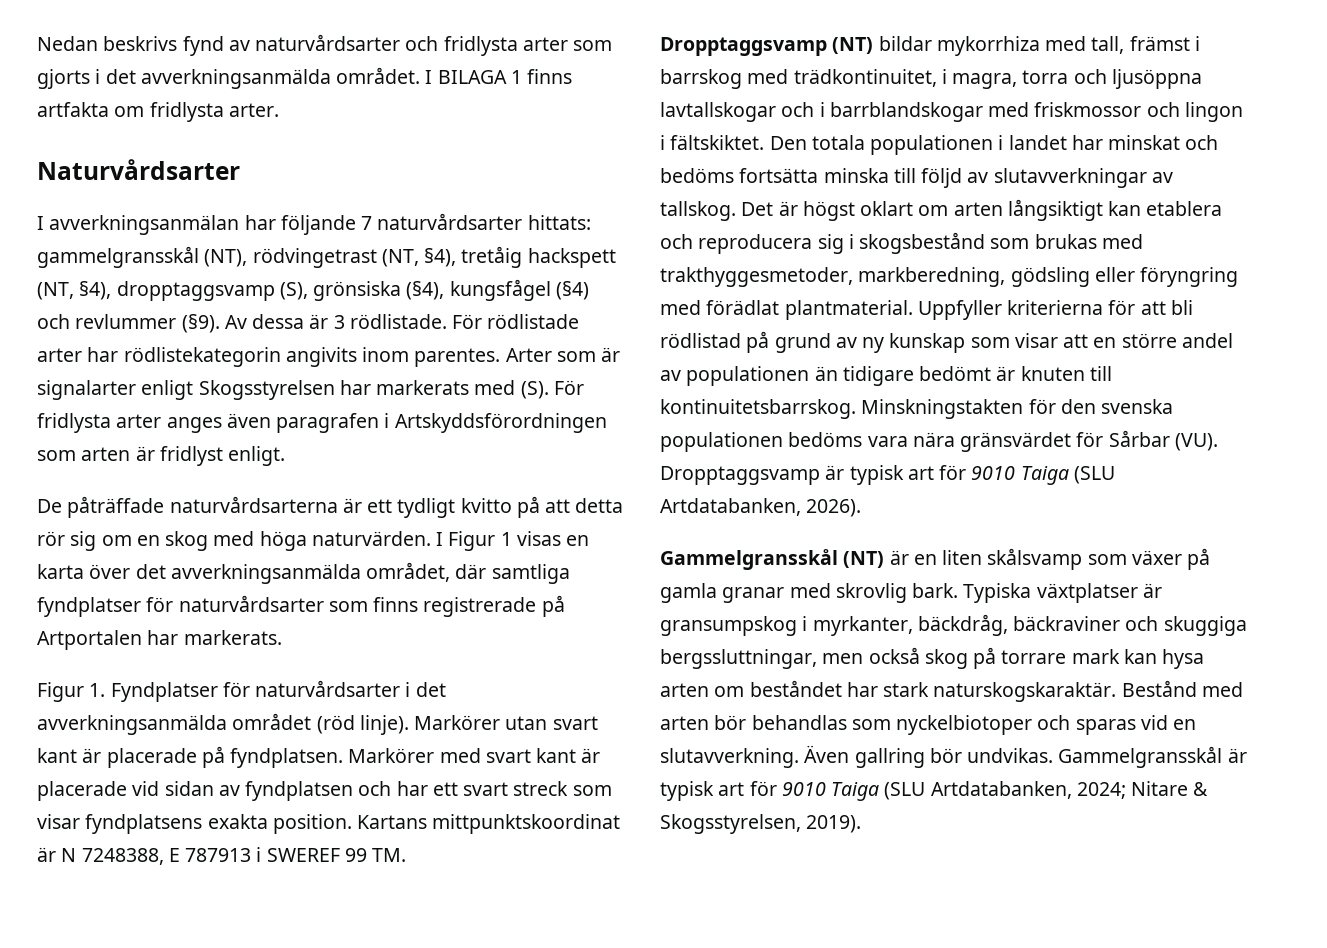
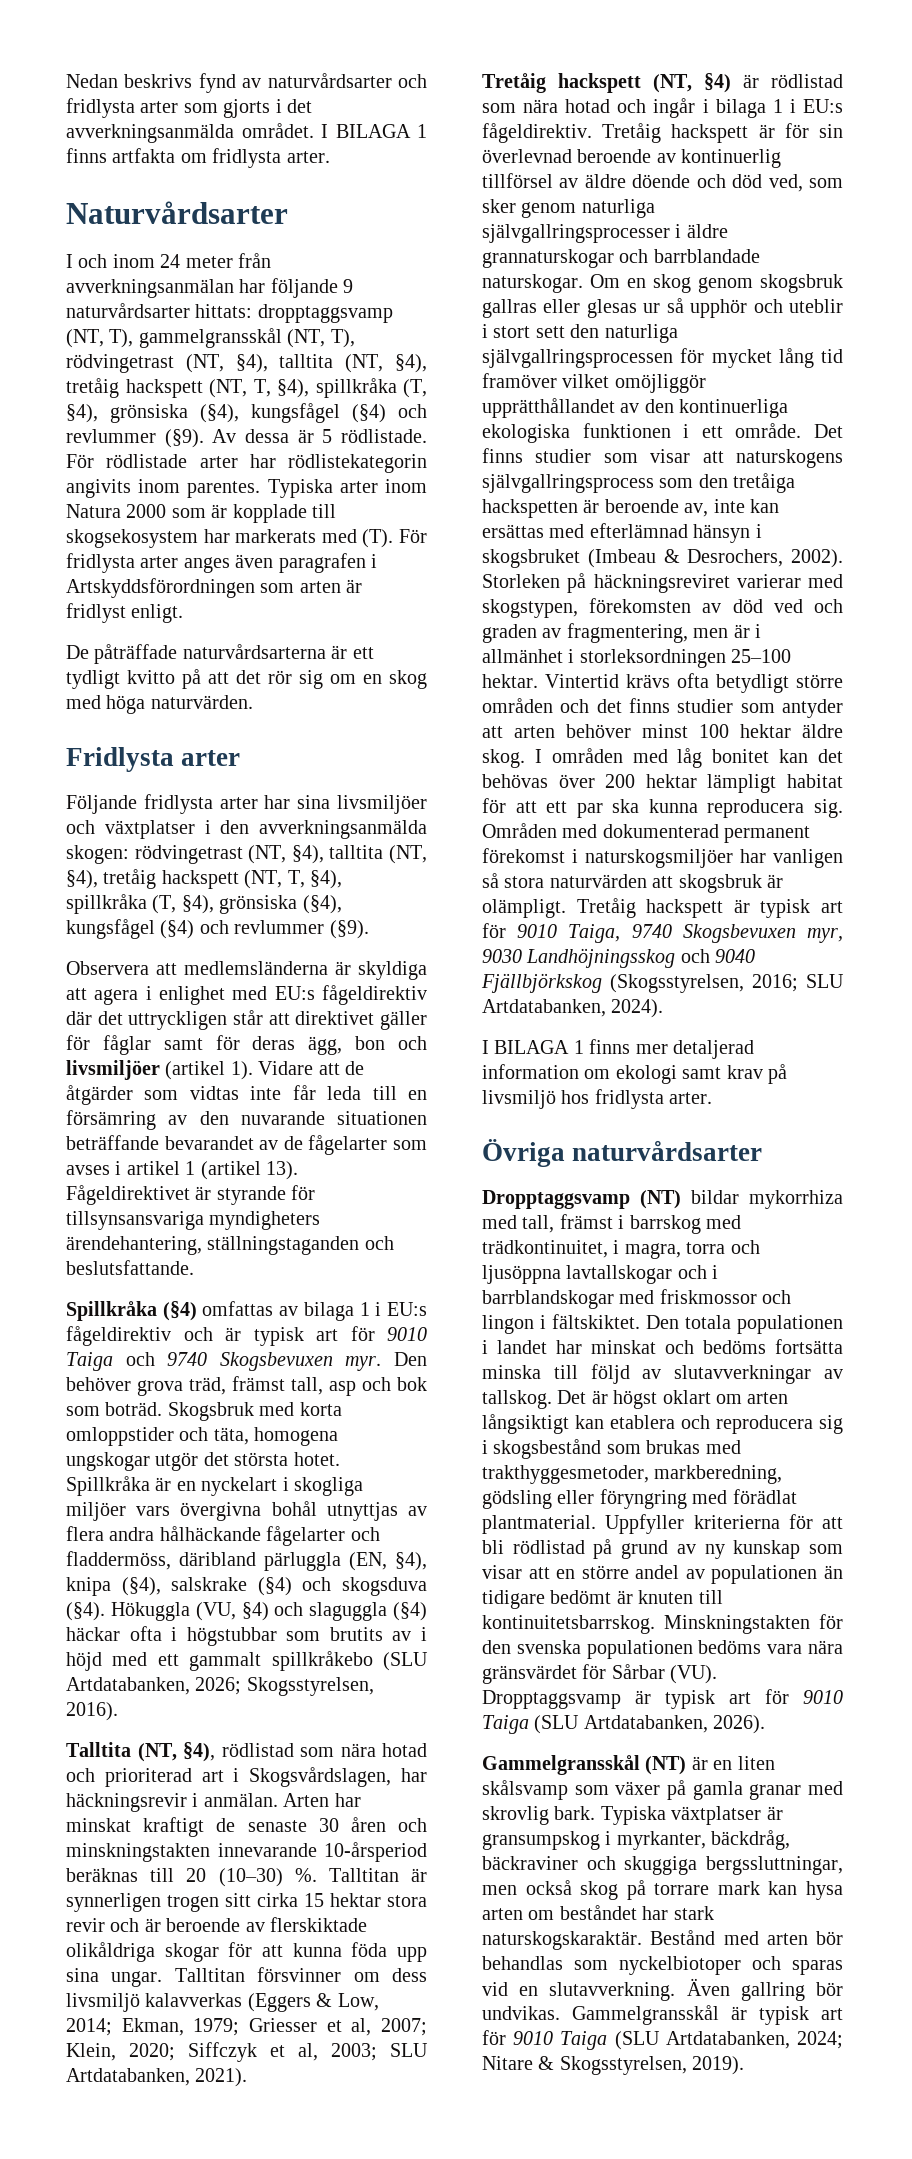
- I avverkningsanmälan har följande 7 naturvårdsarter hittats: gammelgransskål (NT), rödvingetrast (NT, §4), tretåig hackspett (NT, §4), dropptaggsvamp (S), grönsiska (§4), kungsfågel (§4) och revlummer (§9).
+ I och inom 24 meter från avverkningsanmälan har följande 9 naturvårdsarter hittats: dropptaggsvamp (NT, T), gammelgransskål (NT, T), rödvingetrast (NT, §4), talltita (NT, §4), tretåig hackspett (NT, T, §4), spillkråka (T, §4), grönsiska (§4), kungsfågel (§4) och revlummer (§9).
- Av dessa är 3 rödlistade.
+ Av dessa är 5 rödlistade.
- Arter som är signalarter enligt Skogsstyrelsen har markerats med (S). För fridlysta arter anges även paragrafen i Artskyddsförordningen som arten är fridlyst enligt.
+ Typiska arter inom Natura 2000 som är kopplade till skogsekosystem har markerats med (T). För fridlysta arter anges även paragrafen i Artskyddsförordningen som arten är fridlyst enligt.
- De påträffade naturvårdsarterna är ett tydligt kvitto på att detta rör sig om en skog med höga naturvärden. I Figur 1 visas en karta över det avverkningsanmälda området, där samtliga fyndplatser för naturvårdsarter som finns registrerade på Artportalen har markerats.
- Figur 1. Fyndplatser för naturvårdsarter i det avverkningsanmälda området (röd linje). Markörer utan svart kant är placerade på fyndplatsen. Markörer med svart kant är placerade vid sidan av fyndplatsen och har ett svart streck som visar fyndplatsens exakta position. Kartans mittpunktskoordinat är N 7248388, E 787913 i SWEREF 99 TM.
+ De påträffade naturvårdsarterna är ett tydligt kvitto på att det rör sig om en skog med höga naturvärden.
+ Fridlysta arter
+ Följande fridlysta arter har sina livsmiljöer och växtplatser i den avverkningsanmälda skogen: rödvingetrast (NT, §4), talltita (NT, §4), tretåig hackspett (NT, T, §4), spillkråka (T, §4), grönsiska (§4), kungsfågel (§4) och revlummer (§9).
+ Observera att medlemsländerna är skyldiga att agera i enlighet med EU:s fågeldirektiv där det uttryckligen står att direktivet gäller för fåglar samt för deras ägg, bon och livsmiljöer (artikel 1). Vidare att de åtgärder som vidtas inte får leda till en försämring av den nuvarande situationen beträffande bevarandet av de fågelarter som avses i artikel 1 (artikel 13). Fågeldirektivet är styrande för tillsynsansvariga myndigheters ärendehantering, ställningstaganden och beslutsfattande.
+ Spillkråka (§4) omfattas av bilaga 1 i EU:s fågeldirektiv och är typisk art för 9010 Taiga och 9740 Skogsbevuxen myr. Den behöver grova träd, främst tall, asp och bok som boträd. Skogsbruk med korta omloppstider och täta, homogena ungskogar utgör det största hotet. Spillkråka är en nyckelart i skogliga miljöer vars övergivna bohål utnyttjas av flera andra hålhäckande fågelarter och fladdermöss, däribland pärluggla (EN, §4), knipa (§4), salskrake (§4) och skogsduva (§4). Hökuggla (VU, §4) och slaguggla (§4) häckar ofta i högstubbar som brutits av i höjd med ett gammalt spillkråkebo (SLU Artdatabanken, 2026; Skogsstyrelsen, 2016).
+ Talltita (NT, §4), rödlistad som nära hotad och prioriterad art i Skogsvårdslagen, har häckningsrevir i anmälan. Arten har minskat kraftigt de senaste 30 åren och minskningstakten innevarande 10-årsperiod beräknas till 20 (10–30) %. Talltitan är synnerligen trogen sitt cirka 15 hektar stora revir och är beroende av flerskiktade olikåldriga skogar för att kunna föda upp sina ungar. Talltitan försvinner om dess livsmiljö kalavverkas (Eggers & Low, 2014; Ekman, 1979; Griesser et al, 2007; Klein, 2020; Siffczyk et al, 2003; SLU Artdatabanken, 2021).
+ Tretåig hackspett (NT, §4) är rödlistad som nära hotad och ingår i bilaga 1 i EU:s fågeldirektiv. Tretåig hackspett är för sin överlevnad beroende av kontinuerlig tillförsel av äldre döende och död ved, som sker genom naturliga självgallringsprocesser i äldre grannaturskogar och barrblandade naturskogar. Om en skog genom skogsbruk gallras eller glesas ur så upphör och uteblir i stort sett den naturliga självgallringsprocessen för mycket lång tid framöver vilket omöjliggör upprätthållandet av den kontinuerliga ekologiska funktionen i ett område. Det finns studier som visar att naturskogens självgallringsprocess som den tretåiga hackspetten är beroende av, inte kan ersättas med efterlämnad hänsyn i skogsbruket (Imbeau & Desrochers, 2002). Storleken på häckningsreviret varierar med skogstypen, förekomsten av död ved och graden av fragmentering, men är i allmänhet i storleksordningen 25–100 hektar. Vintertid krävs ofta betydligt större områden och det finns studier som antyder att arten behöver minst 100 hektar äldre skog. I områden med låg bonitet kan det behövas över 200 hektar lämpligt habitat för att ett par ska kunna reproducera sig. Områden med dokumenterad permanent förekomst i naturskogsmiljöer har vanligen så stora naturvärden att skogsbruk är olämpligt. Tretåig hackspett är typisk art för 9010 Taiga, 9740 Skogsbevuxen myr, 9030 Landhöjningsskog och 9040 Fjällbjörkskog (Skogsstyrelsen, 2016; SLU Artdatabanken, 2024).
+ I BILAGA 1 finns mer detaljerad information om ekologi samt krav på livsmiljö hos fridlysta arter.
+ Övriga naturvårdsarter

